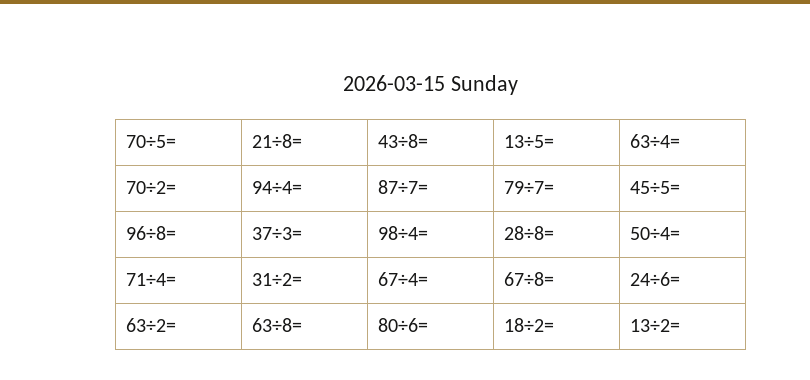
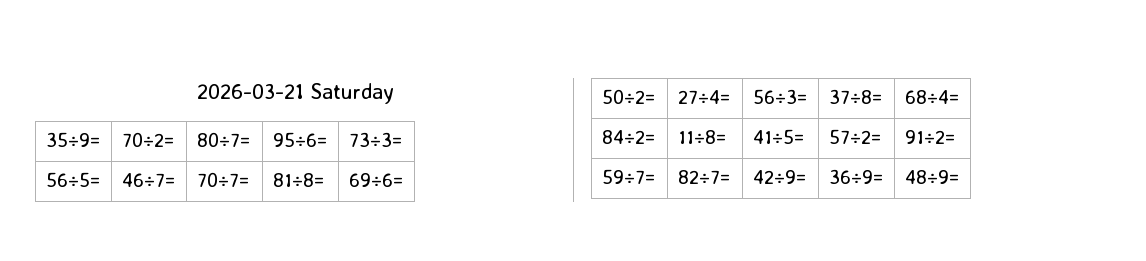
- 2026-03-15 Sunday
- 70÷5= | 21÷8= | 43÷8= | 13÷5= | 63÷4=
- 70÷2= | 94÷4= | 87÷7= | 79÷7= | 45÷5=
- 96÷8= | 37÷3= | 98÷4= | 28÷8= | 50÷4=
- 71÷4= | 31÷2= | 67÷4= | 67÷8= | 24÷6=
- 63÷2= | 63÷8= | 80÷6= | 18÷2= | 13÷2=
+ 2026-03-21 Saturday
+ 35÷9= | 70÷2= | 80÷7= | 95÷6= | 73÷3=
+ 56÷5= | 46÷7= | 70÷7= | 81÷8= | 69÷6=
+ 50÷2= | 27÷4= | 56÷3= | 37÷8= | 68÷4=
+ 84÷2= | 11÷8= | 41÷5= | 57÷2= | 91÷2=
+ 59÷7= | 82÷7= | 42÷9= | 36÷9= | 48÷9=

